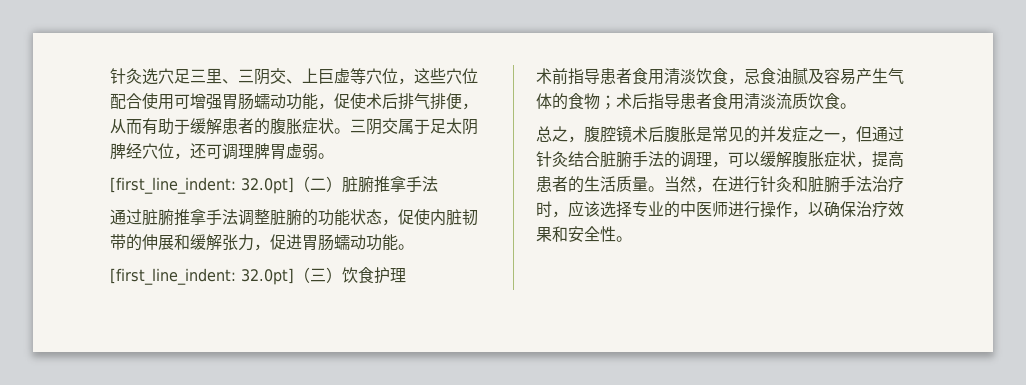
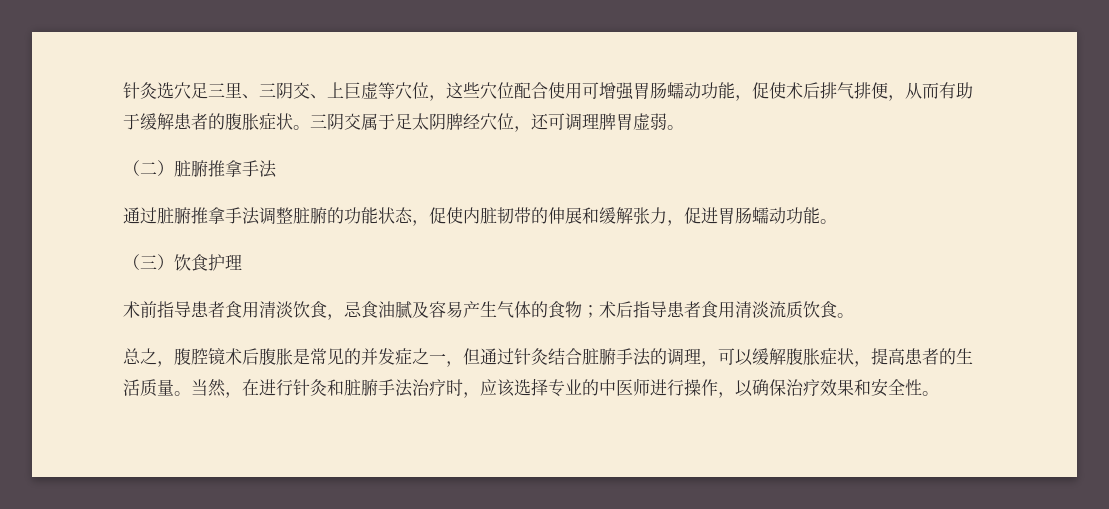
- [first_line_indent: 32.0pt]（二）脏腑推拿手法
+ （二）脏腑推拿手法
- [first_line_indent: 32.0pt]（三）饮食护理
+ （三）饮食护理

